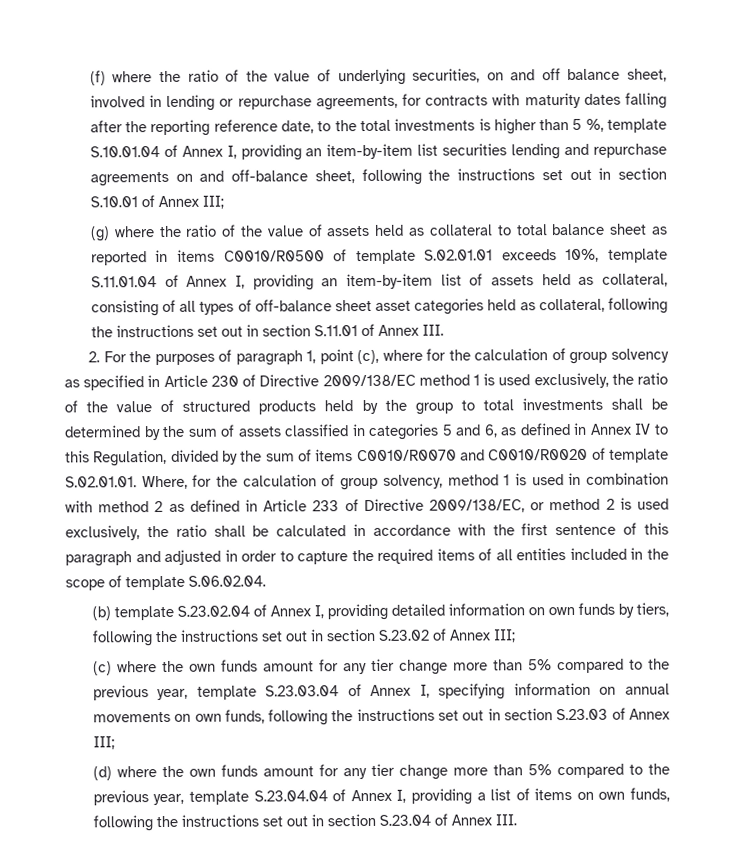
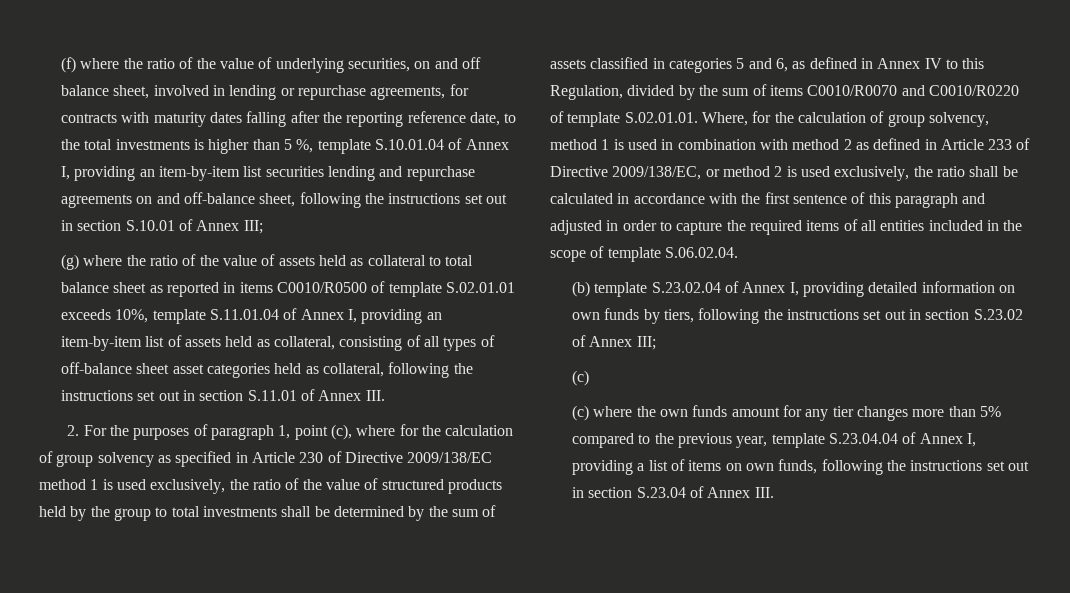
- 2. For the purposes of paragraph 1, point (c), where for the calculation of group solvency as specified in Article 230 of Directive 2009/138/EC method 1 is used exclusively, the ratio of the value of structured products held by the group to total investments shall be determined by the sum of assets classified in categories 5 and 6, as defined in Annex IV to this Regulation, divided by the sum of items C0010/R0070 and C0010/R0020 of template S.02.01.01. Where, for the calculation of group solvency, method 1 is used in combination with method 2 as defined in Article 233 of Directive 2009/138/EC, or method 2 is used exclusively, the ratio shall be calculated in accordance with the first sentence of this paragraph and adjusted in order to capture the required items of all entities included in the scope of template S.06.02.04.
+ 2. For the purposes of paragraph 1, point (c), where for the calculation of group solvency as specified in Article 230 of Directive 2009/138/EC method 1 is used exclusively, the ratio of the value of structured products held by the group to total investments shall be determined by the sum of assets classified in categories 5 and 6, as defined in Annex IV to this Regulation, divided by the sum of items C0010/R0070 and C0010/R0220 of template S.02.01.01. Where, for the calculation of group solvency, method 1 is used in combination with method 2 as defined in Article 233 of Directive 2009/138/EC, or method 2 is used exclusively, the ratio shall be calculated in accordance with the first sentence of this paragraph and adjusted in order to capture the required items of all entities included in the scope of template S.06.02.04.
  (b) template S.23.02.04 of Annex I, providing detailed information on own funds by tiers, following the instructions set out in section S.23.02 of Annex III;
- (c) where the own funds amount for any tier change more than 5% compared to the previous year, template S.23.03.04 of Annex I, specifying information on annual movements on own funds, following the instructions set out in section S.23.03 of Annex III;
- (d) where the own funds amount for any tier change more than 5% compared to the previous year, template S.23.04.04 of Annex I, providing a list of items on own funds, following the instructions set out in section S.23.04 of Annex III.
+ (c)
+ (c) where the own funds amount for any tier changes more than 5% compared to the previous year, template S.23.04.04 of Annex I, providing a list of items on own funds, following the instructions set out in section S.23.04 of Annex III.

